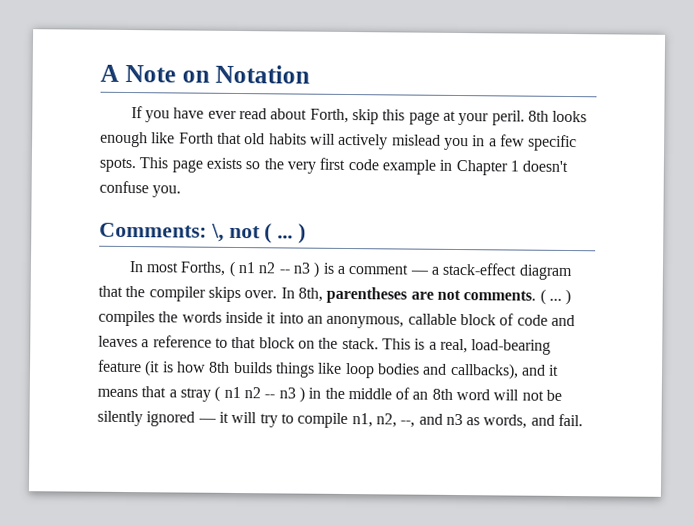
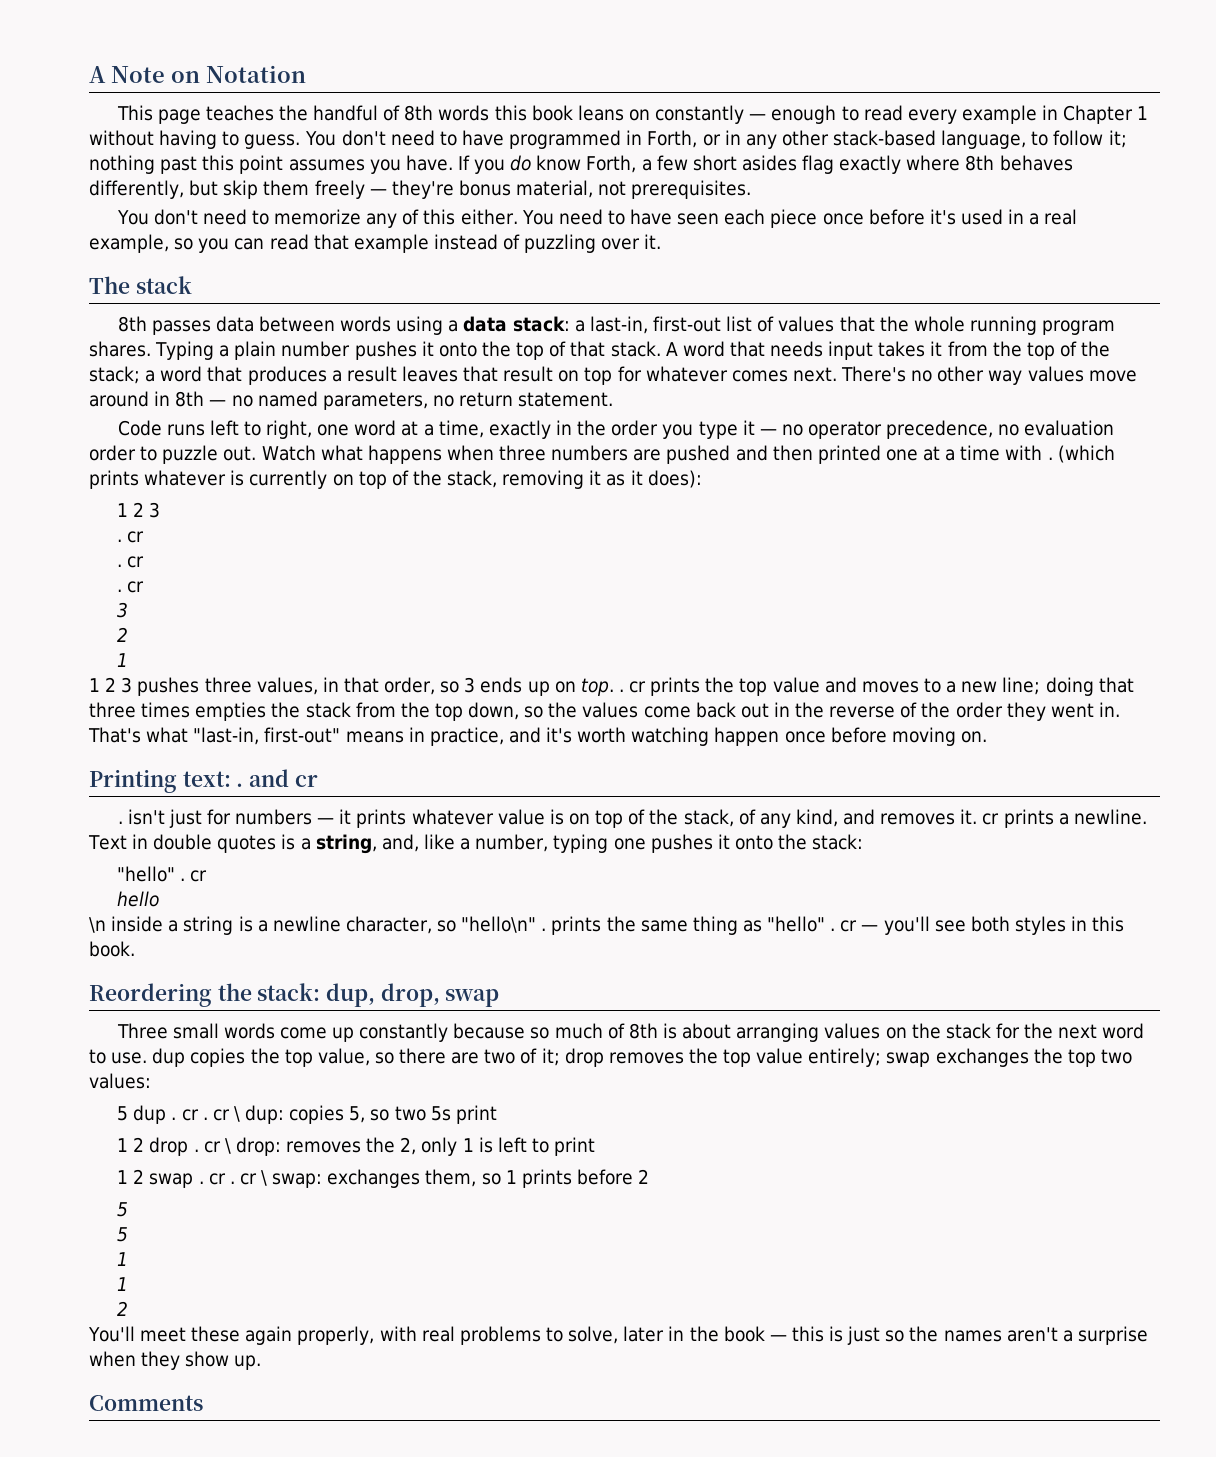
- If you have ever read about Forth, skip this page at your peril. 8th looks enough like Forth that old habits will actively mislead you in a few specific spots. This page exists so the very first code example in Chapter 1 doesn't confuse you.
- Comments: \, not ( ... )
- In most Forths, ( n1 n2 -- n3 ) is a comment — a stack-effect diagram that the compiler skips over. In 8th, parentheses are not comments. ( ... ) compiles the words inside it into an anonymous, callable block of code and leaves a reference to that block on the stack. This is a real, load-bearing feature (it is how 8th builds things like loop bodies and callbacks), and it means that a stray ( n1 n2 -- n3 ) in the middle of an 8th word will not be silently ignored — it will try to compile n1, n2, --, and n3 as words, and fail.
+ This page teaches the handful of 8th words this book leans on constantly — enough to read every example in Chapter 1 without having to guess. You don't need to have programmed in Forth, or in any other stack-based language, to follow it; nothing past this point assumes you have. If you do know Forth, a few short asides flag exactly where 8th behaves differently, but skip them freely — they're bonus material, not prerequisites.
+ You don't need to memorize any of this either. You need to have seen each piece once before it's used in a real example, so you can read that example instead of puzzling over it.
+ The stack
+ 8th passes data between words using a data stack: a last-in, first-out list of values that the whole running program shares. Typing a plain number pushes it onto the top of that stack. A word that needs input takes it from the top of the stack; a word that produces a result leaves that result on top for whatever comes next. There's no other way values move around in 8th — no named parameters, no return statement.
+ Code runs left to right, one word at a time, exactly in the order you type it — no operator precedence, no evaluation order to puzzle out. Watch what happens when three numbers are pushed and then printed one at a time with . (which prints whatever is currently on top of the stack, removing it as it does):
+ 1 2 3
+ . cr
+ . cr
+ . cr
+ 3
+ 2
+ 1
+ 1 2 3 pushes three values, in that order, so 3 ends up on top. . cr prints the top value and moves to a new line; doing that three times empties the stack from the top down, so the values come back out in the reverse of the order they went in. That's what "last-in, first-out" means in practice, and it's worth watching happen once before moving on.
+ Printing text: . and cr
+ . isn't just for numbers — it prints whatever value is on top of the stack, of any kind, and removes it. cr prints a newline. Text in double quotes is a string, and, like a number, typing one pushes it onto the stack:
+ "hello" . cr
+ hello
+ \n inside a string is a newline character, so "hello\n" . prints the same thing as "hello" . cr — you'll see both styles in this book.
+ Reordering the stack: dup, drop, swap
+ Three small words come up constantly because so much of 8th is about arranging values on the stack for the next word to use. dup copies the top value, so there are two of it; drop removes the top value entirely; swap exchanges the top two values:
+ 5 dup . cr . cr \ dup: copies 5, so two 5s print
+ 1 2 drop . cr \ drop: removes the 2, only 1 is left to print
+ 1 2 swap . cr . cr \ swap: exchanges them, so 1 prints before 2
+ 5
+ 5
+ 1
+ 1
+ 2
+ You'll meet these again properly, with real problems to solve, later in the book — this is just so the names aren't a surprise when they show up.
+ Comments

